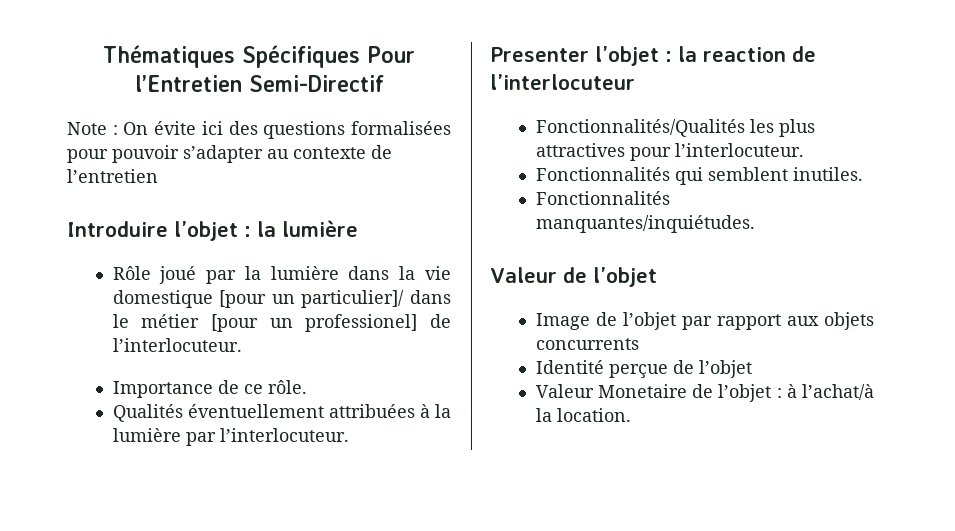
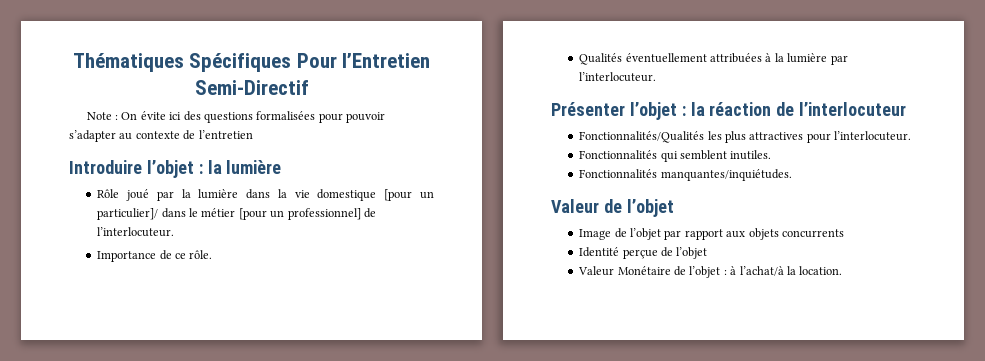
- Rôle joué par la lumière dans la vie domestique [pour un particulier]/ dans le métier [pour un professionel] de l’interlocuteur.
+ Rôle joué par la lumière dans la vie domestique [pour un particulier]/ dans le métier [pour un professionnel] de l’interlocuteur.
- Presenter l’objet : la reaction de l’interlocuteur
+ Présenter l’objet : la réaction de l’interlocuteur
- Valeur Monetaire de l’objet : à l’achat/à la location.
+ Valeur Monétaire de l’objet : à l’achat/à la location.

